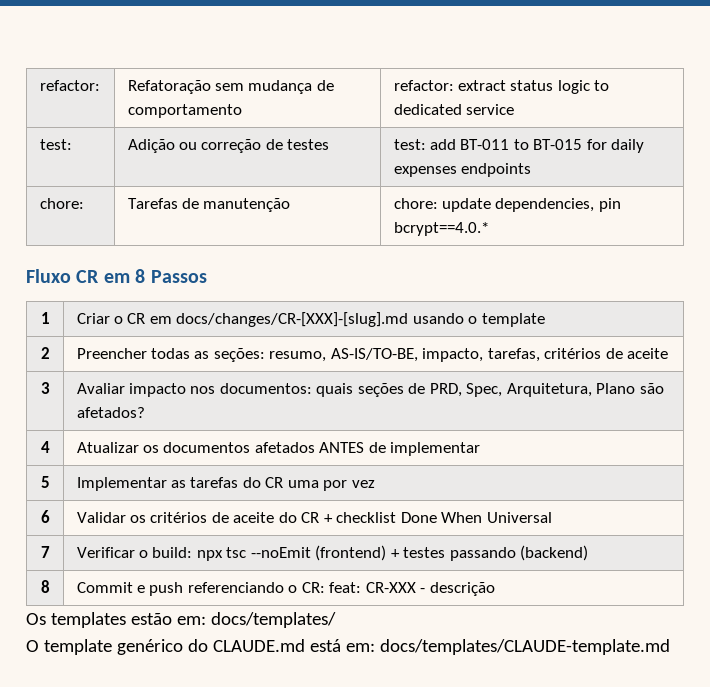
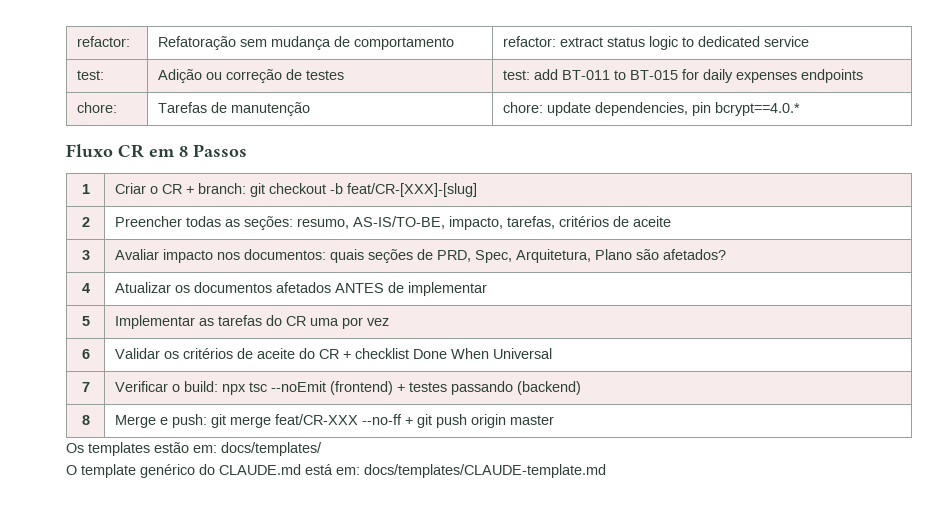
- 1 | Criar o CR em docs/changes/CR-[XXX]-[slug].md usando o template
+ 1 | Criar o CR + branch: git checkout -b feat/CR-[XXX]-[slug]
- 8 | Commit e push referenciando o CR: feat: CR-XXX - descrição
+ 8 | Merge e push: git merge feat/CR-XXX --no-ff + git push origin master

